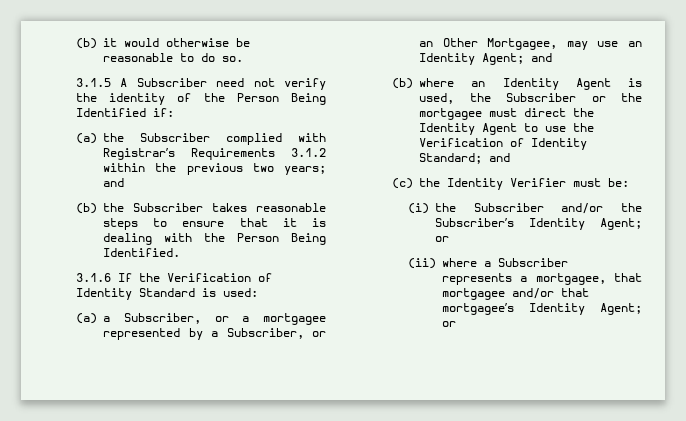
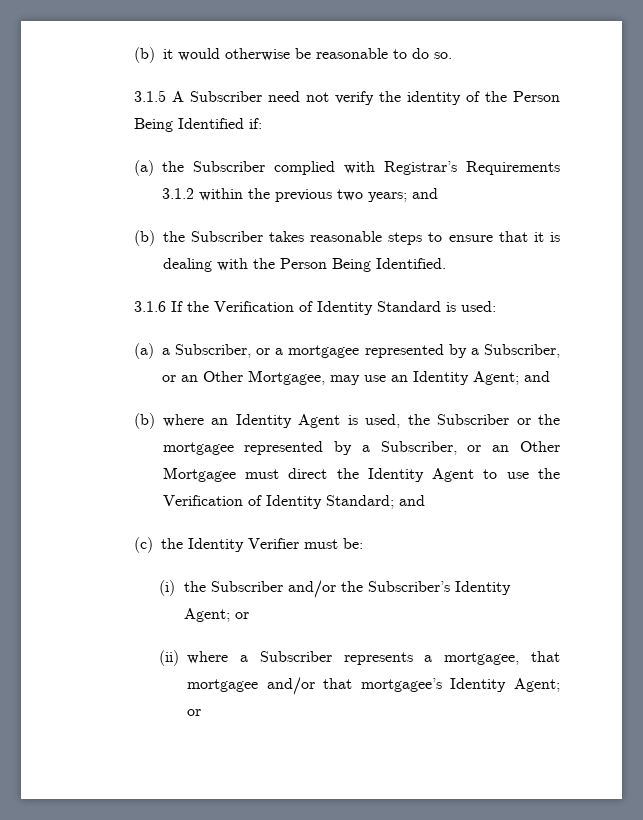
- (b) where an Identity Agent is used, the Subscriber or the mortgagee must direct the Identity Agent to use the Verification of Identity Standard; and
+ (b) where an Identity Agent is used, the Subscriber or the mortgagee represented by a Subscriber, or an Other Mortgagee must direct the Identity Agent to use the Verification of Identity Standard; and

